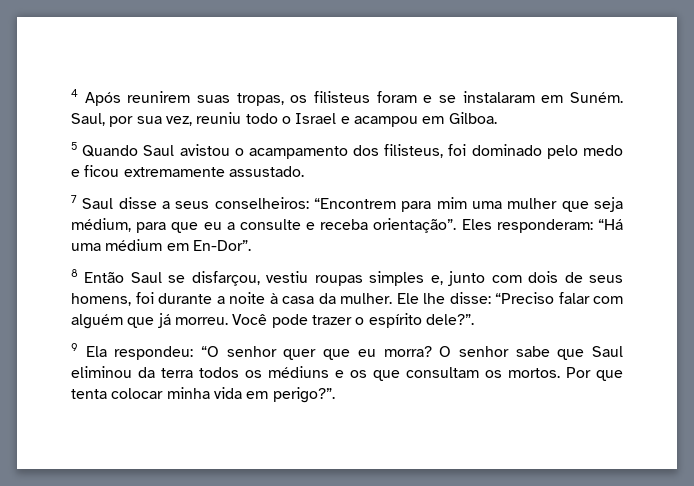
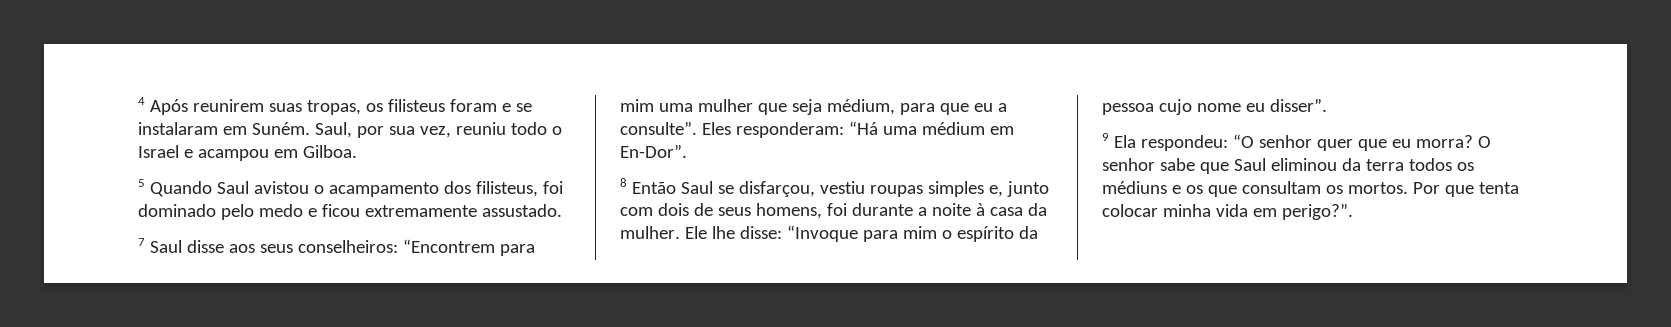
- 7 Saul disse a seus conselheiros: “Encontrem para mim uma mulher que seja médium, para que eu a consulte e receba orientação”.
+ 7 Saul disse aos seus conselheiros: “Encontrem para mim uma mulher que seja médium, para que eu a consulte”.
- Ele lhe disse: “Preciso falar com alguém que já morreu. Você pode trazer o espírito dele?”.
+ Ele lhe disse: “Invoque para mim o espírito da pessoa cujo nome eu disser”.

